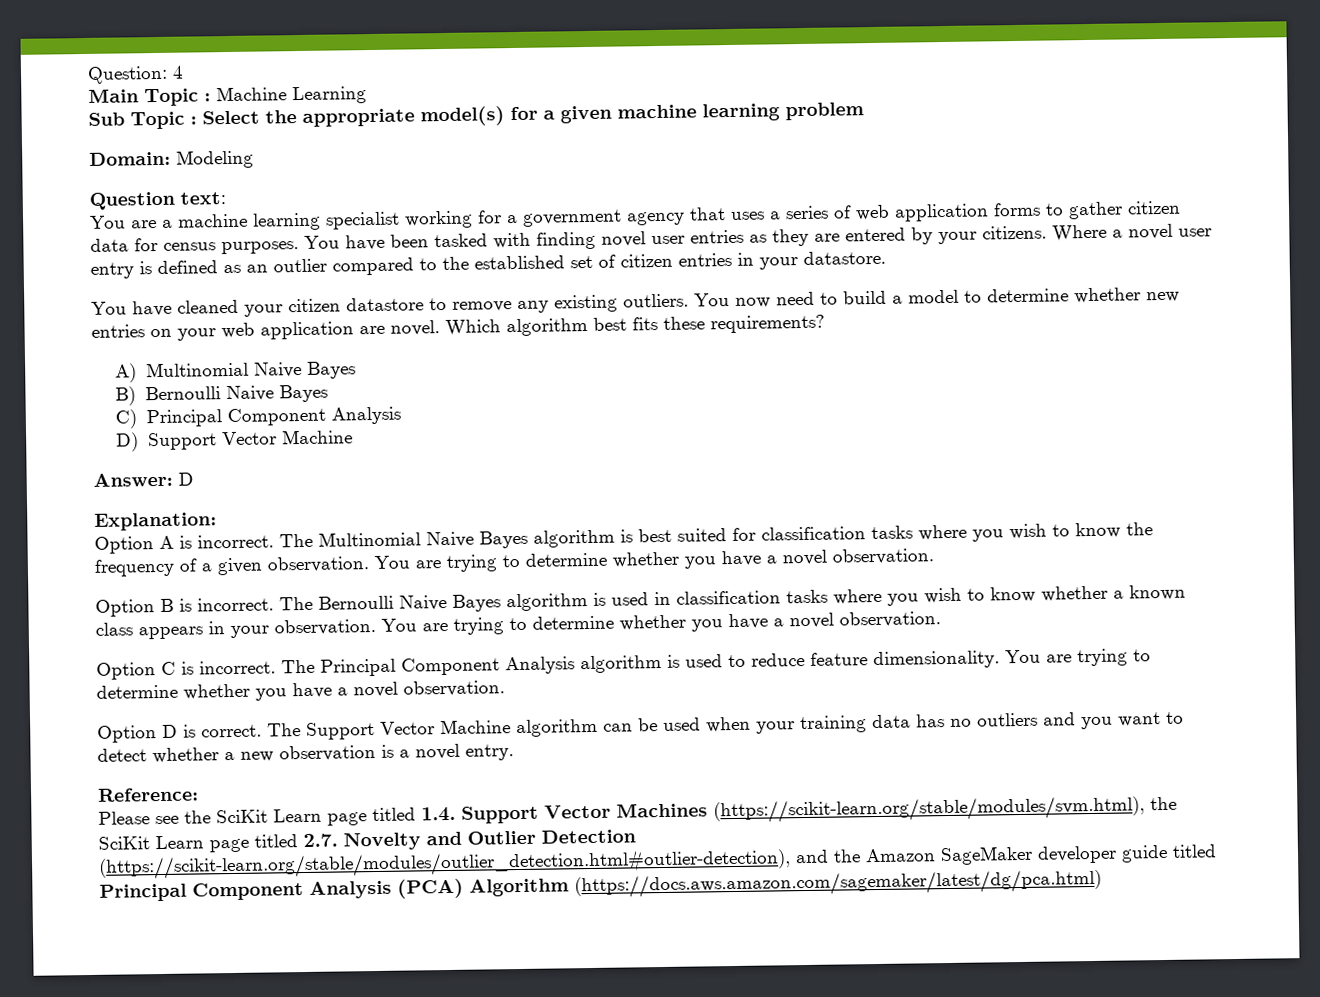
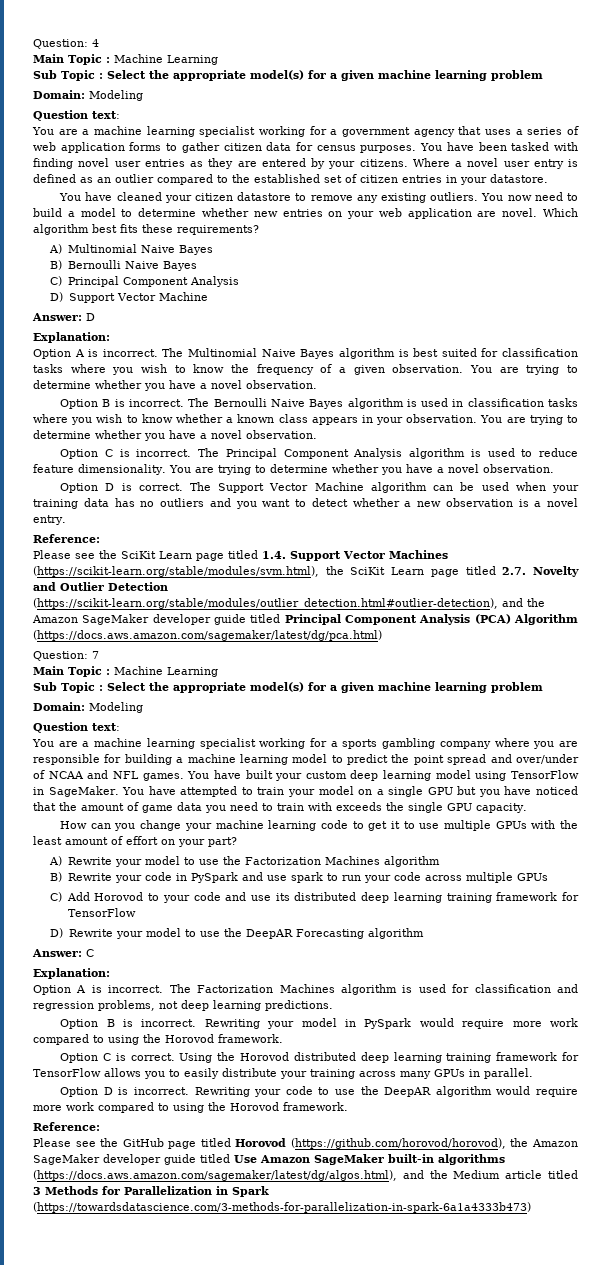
+ Question: 7
+ Main Topic : Machine Learning
+ Sub Topic : Select the appropriate model(s) for a given machine learning problem
+ Domain: Modeling
+ Question text:
+ You are a machine learning specialist working for a sports gambling company where you are responsible for building a machine learning model to predict the point spread and over/under of NCAA and NFL games. You have built your custom deep learning model using TensorFlow in SageMaker. You have attempted to train your model on a single GPU but you have noticed that the amount of game data you need to train with exceeds the single GPU capacity.
+ How can you change your machine learning code to get it to use multiple GPUs with the least amount of effort on your part?
+ A) Rewrite your model to use the Factorization Machines algorithm
+ B) Rewrite your code in PySpark and use spark to run your code across multiple GPUs
+ C) Add Horovod to your code and use its distributed deep learning training framework for TensorFlow
+ D) Rewrite your model to use the DeepAR Forecasting algorithm
+ Answer: C
+ Explanation:
+ Option A is incorrect. The Factorization Machines algorithm is used for classification and regression problems, not deep learning predictions.
+ Option B is incorrect. Rewriting your model in PySpark would require more work compared to using the Horovod framework.
+ Option C is correct. Using the Horovod distributed deep learning training framework for TensorFlow allows you to easily distribute your training across many GPUs in parallel.
+ Option D is incorrect. Rewriting your code to use the DeepAR algorithm would require more work compared to using the Horovod framework.
+ Reference:
+ Please see the GitHub page titled Horovod (https://github.com/horovod/horovod), the Amazon SageMaker developer guide titled Use Amazon SageMaker built-in algorithms (https://docs.aws.amazon.com/sagemaker/latest/dg/algos.html), and the Medium article titled 3 Methods for Parallelization in Spark (https://towardsdatascience.com/3-methods-for-parallelization-in-spark-6a1a4333b473)

